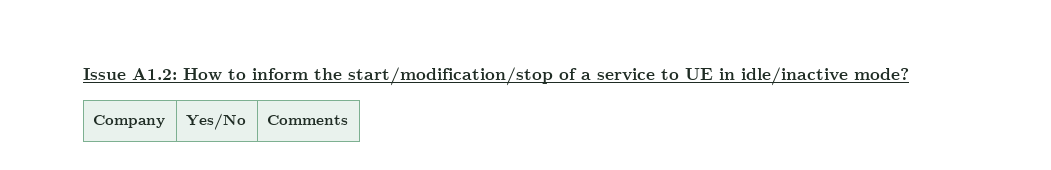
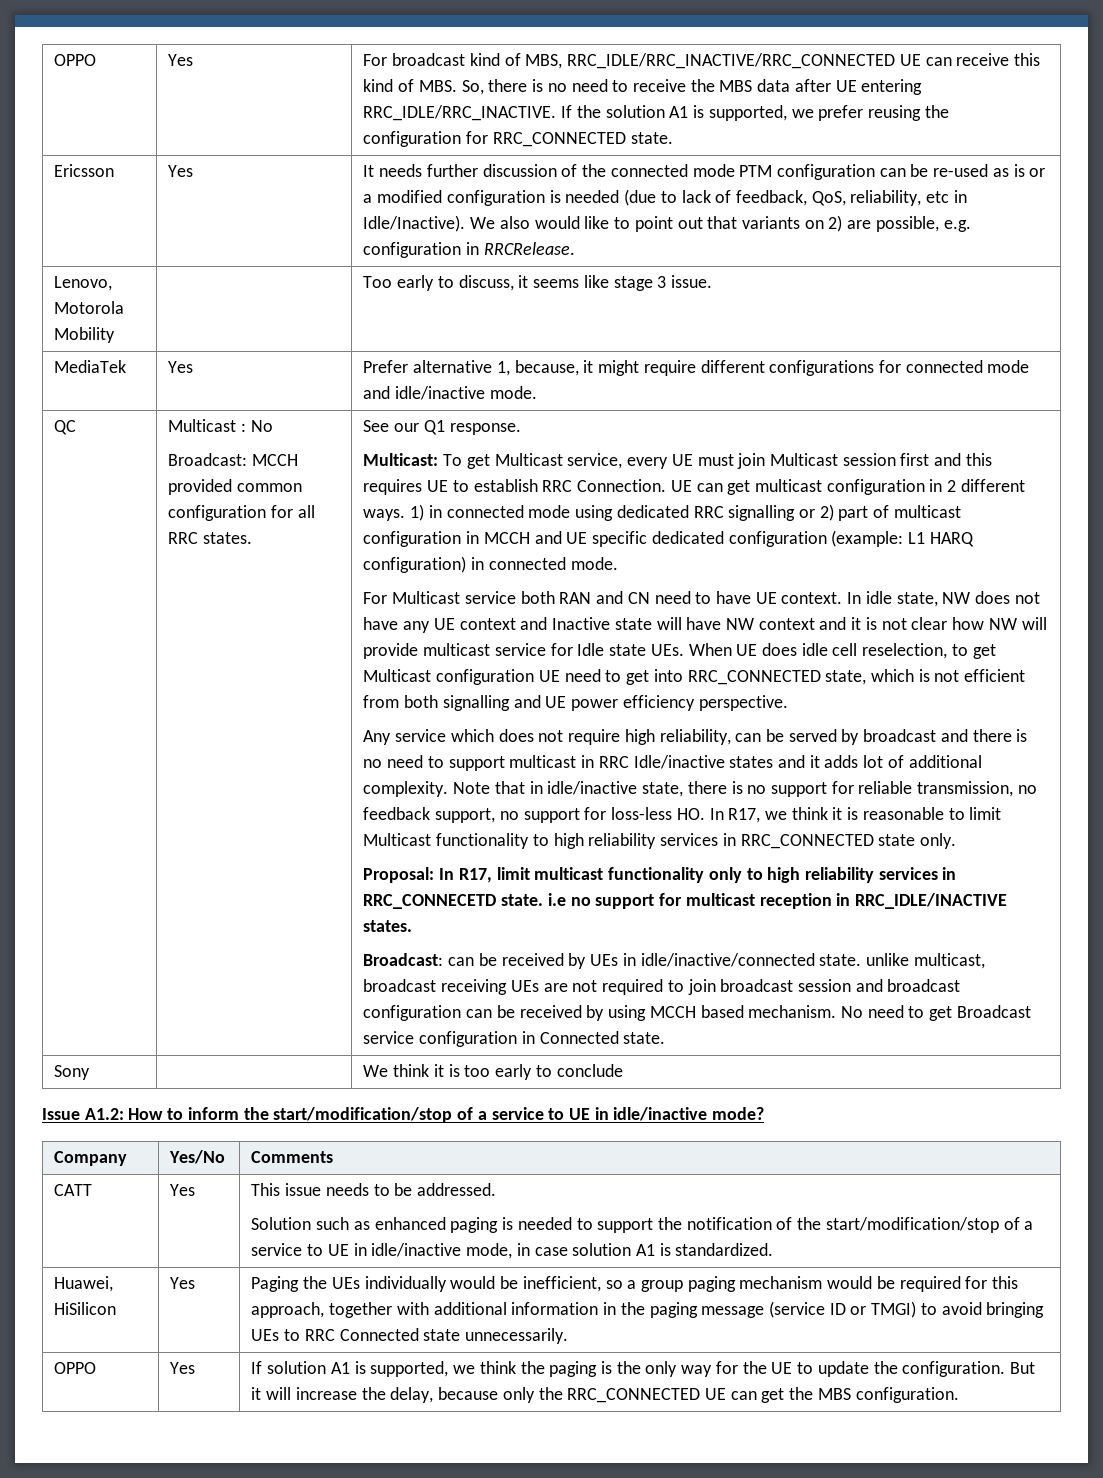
+ OPPO | Yes | For broadcast kind of MBS, RRC_IDLE/RRC_INACTIVE/RRC_CONNECTED UE can receive this kind of MBS. So, there is no need to receive the MBS data after UE entering RRC_IDLE/RRC_INACTIVE. If the solution A1 is supported, we prefer reusing the configuration for RRC_CONNECTED state.
+ Ericsson | Yes | It needs further discussion of the connected mode PTM configuration can be re-used as is or a modified configuration is needed (due to lack of feedback, QoS, reliability, etc in Idle/Inactive). We also would like to point out that variants on 2) are possible, e.g. configuration in RRCRelease.
+ Lenovo, Motorola Mobility | | Too early to discuss, it seems like stage 3 issue.
+ MediaTek | Yes | Prefer alternative 1, because, it might require different configurations for connected mode and idle/inactive mode.
+ QC | Multicast : No
+ Broadcast: MCCH provided common configuration for all RRC states. | See our Q1 response.
+ Multicast: To get Multicast service, every UE must join Multicast session first and this requires UE to establish RRC Connection. UE can get multicast configuration in 2 different ways. 1) in connected mode using dedicated RRC signalling or 2) part of multicast configuration in MCCH and UE specific dedicated configuration (example: L1 HARQ configuration) in connected mode.
+ For Multicast service both RAN and CN need to have UE context. In idle state, NW does not have any UE context and Inactive state will have NW context and it is not clear how NW will provide multicast service for Idle state UEs. When UE does idle cell reselection, to get Multicast configuration UE need to get into RRC_CONNECTED state, which is not efficient from both signalling and UE power efficiency perspective.
+ Any service which does not require high reliability, can be served by broadcast and there is no need to support multicast in RRC Idle/inactive states and it adds lot of additional complexity. Note that in idle/inactive state, there is no support for reliable transmission, no feedback support, no support for loss-less HO. In R17, we think it is reasonable to limit Multicast functionality to high reliability services in RRC_CONNECTED state only.
+ Proposal: In R17, limit multicast functionality only to high reliability services in RRC_CONNECETD state. i.e no support for multicast reception in RRC_IDLE/INACTIVE states.
+ Broadcast: can be received by UEs in idle/inactive/connected state. unlike multicast, broadcast receiving UEs are not required to join broadcast session and broadcast configuration can be received by using MCCH based mechanism. No need to get Broadcast service configuration in Connected state.
+ Sony | | We think it is too early to conclude
+ CATT | Yes | This issue needs to be addressed.
+ Solution such as enhanced paging is needed to support the notification of the start/modification/stop of a service to UE in idle/inactive mode, in case solution A1 is standardized.
+ Huawei, HiSilicon | Yes | Paging the UEs individually would be inefficient, so a group paging mechanism would be required for this approach, together with additional information in the paging message (service ID or TMGI) to avoid bringing UEs to RRC Connected state unnecessarily.
+ OPPO | Yes | If solution A1 is supported, we think the paging is the only way for the UE to update the configuration. But it will increase the delay, because only the RRC_CONNECTED UE can get the MBS configuration.

